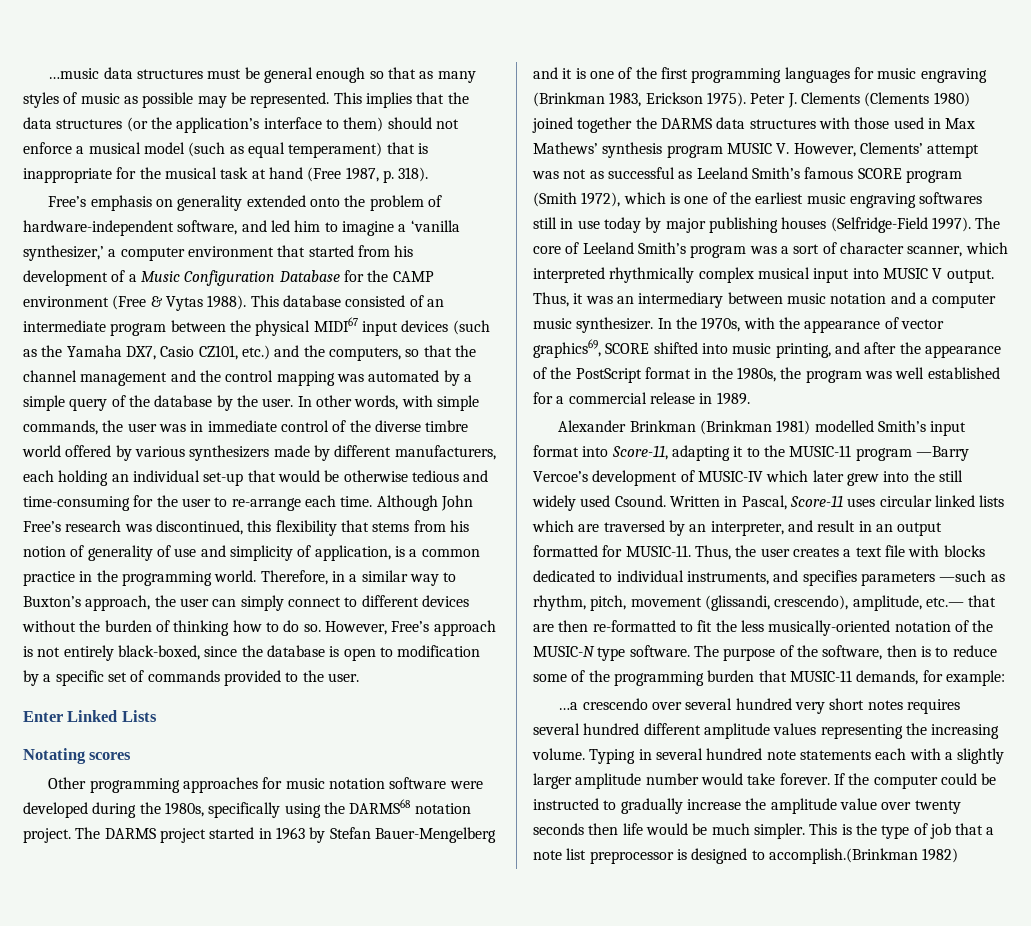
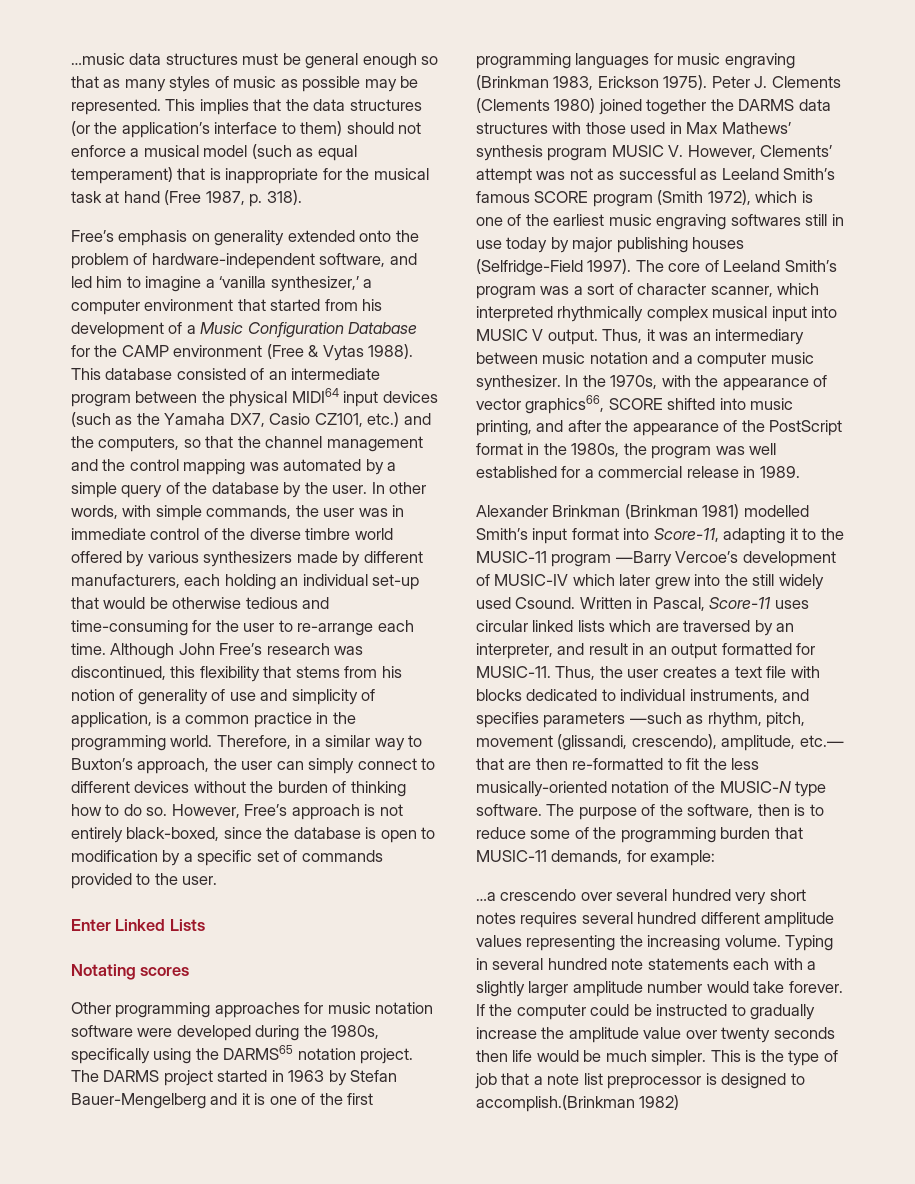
- This database consisted of an intermediate program between the physical MIDI67 input devices (such as the Yamaha DX7, Casio CZ101, etc.) and the computers, so that the channel management and the control mapping was automated by a simple query of the database by the user.
+ This database consisted of an intermediate program between the physical MIDI64 input devices (such as the Yamaha DX7, Casio CZ101, etc.) and the computers, so that the channel management and the control mapping was automated by a simple query of the database by the user.
- Other programming approaches for music notation software were developed during the 1980s, specifically using the DARMS68 notation project.
+ Other programming approaches for music notation software were developed during the 1980s, specifically using the DARMS65 notation project.
- In the 1970s, with the appearance of vector graphics69, SCORE shifted into music printing, and after the appearance of the PostScript format in the 1980s, the program was well established for a commercial release in 1989.
+ In the 1970s, with the appearance of vector graphics66, SCORE shifted into music printing, and after the appearance of the PostScript format in the 1980s, the program was well established for a commercial release in 1989.

